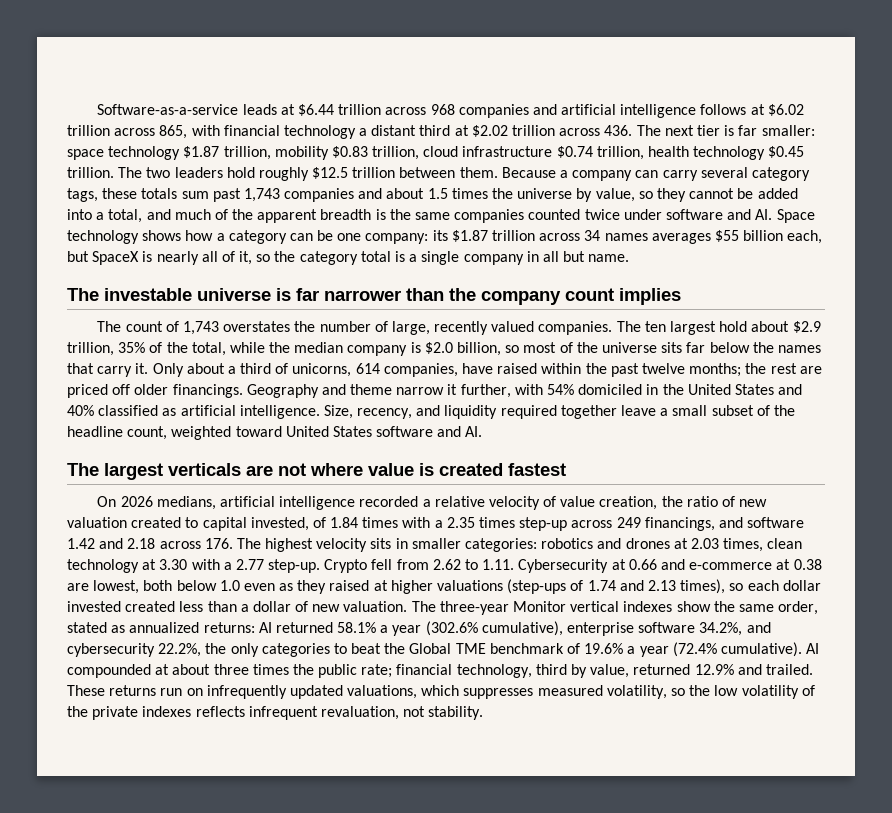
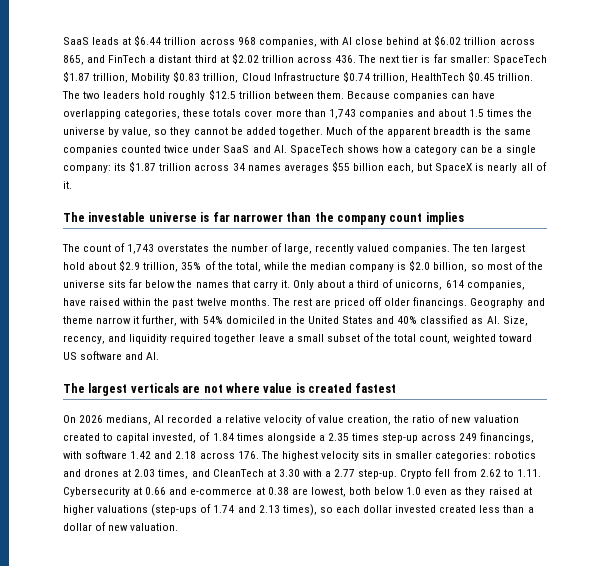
- Software-as-a-service leads at $6.44 trillion across 968 companies and artificial intelligence follows at $6.02 trillion across 865, with financial technology a distant third at $2.02 trillion across 436. The next tier is far smaller: space technology $1.87 trillion, mobility $0.83 trillion, cloud infrastructure $0.74 trillion, health technology $0.45 trillion.
+ SaaS leads at $6.44 trillion across 968 companies, with AI close behind at $6.02 trillion across 865, and FinTech a distant third at $2.02 trillion across 436. The next tier is far smaller: SpaceTech $1.87 trillion, Mobility $0.83 trillion, Cloud Infrastructure $0.74 trillion, HealthTech $0.45 trillion.
- Because a company can carry several category tags, these totals sum past 1,743 companies and about 1.5 times the universe by value, so they cannot be added into a total, and much of the apparent breadth is the same companies counted twice under software and AI. Space technology shows how a category can be one company: its $1.87 trillion across 34 names averages $55 billion each, but SpaceX is nearly all of it, so the category total is a single company in all but name.
+ Because companies can have overlapping categories, these totals cover more than 1,743 companies and about 1.5 times the universe by value, so they cannot be added together. Much of the apparent breadth is the same companies counted twice under SaaS and AI. SpaceTech shows how a category can be a single company: its $1.87 trillion across 34 names averages $55 billion each, but SpaceX is nearly all of it.
- Only about a third of unicorns, 614 companies, have raised within the past twelve months; the rest are priced off older financings.
+ Only about a third of unicorns, 614 companies, have raised within the past twelve months. The rest are priced off older financings.
- Geography and theme narrow it further, with 54% domiciled in the United States and 40% classified as artificial intelligence. Size, recency, and liquidity required together leave a small subset of the headline count, weighted toward United States software and AI.
+ Geography and theme narrow it further, with 54% domiciled in the United States and 40% classified as AI. Size, recency, and liquidity required together leave a small subset of the total count, weighted toward US software and AI.
- On 2026 medians, artificial intelligence recorded a relative velocity of value creation, the ratio of new valuation created to capital invested, of 1.84 times with a 2.35 times step-up across 249 financings, and software 1.42 and 2.18 across 176. The highest velocity sits in smaller categories: robotics and drones at 2.03 times, clean technology at 3.30 with a 2.77 step-up.
+ On 2026 medians, AI recorded a relative velocity of value creation, the ratio of new valuation created to capital invested, of 1.84 times alongside a 2.35 times step-up across 249 financings, with software 1.42 and 2.18 across 176. The highest velocity sits in smaller categories: robotics and drones at 2.03 times, and CleanTech at 3.30 with a 2.77 step-up.
- The three-year Monitor vertical indexes show the same order, stated as annualized returns: AI returned 58.1% a year (302.6% cumulative), enterprise software 34.2%, and cybersecurity 22.2%, the only categories to beat the Global TME benchmark of 19.6% a year (72.4% cumulative). AI compounded at about three times the public rate; financial technology, third by value, returned 12.9% and trailed. These returns run on infrequently updated valuations, which suppresses measured volatility, so the low volatility of the private indexes reflects infrequent revaluation, not stability.

